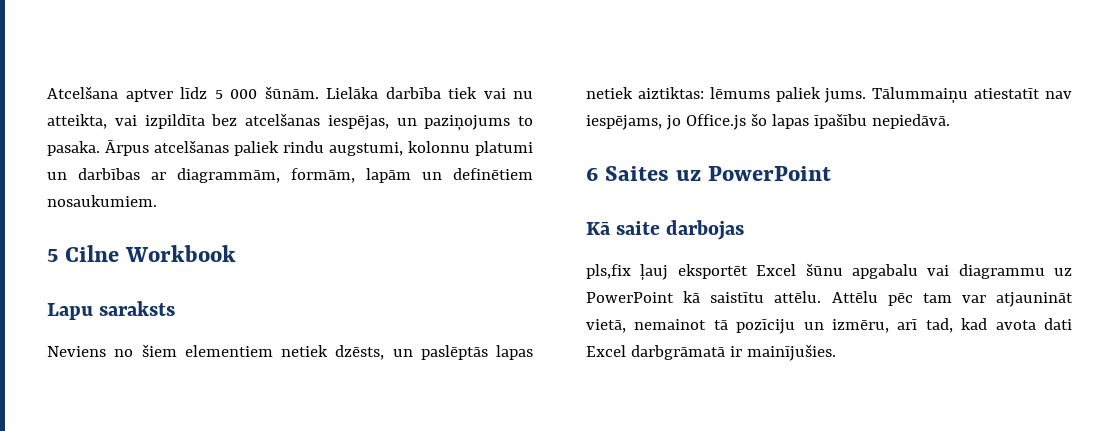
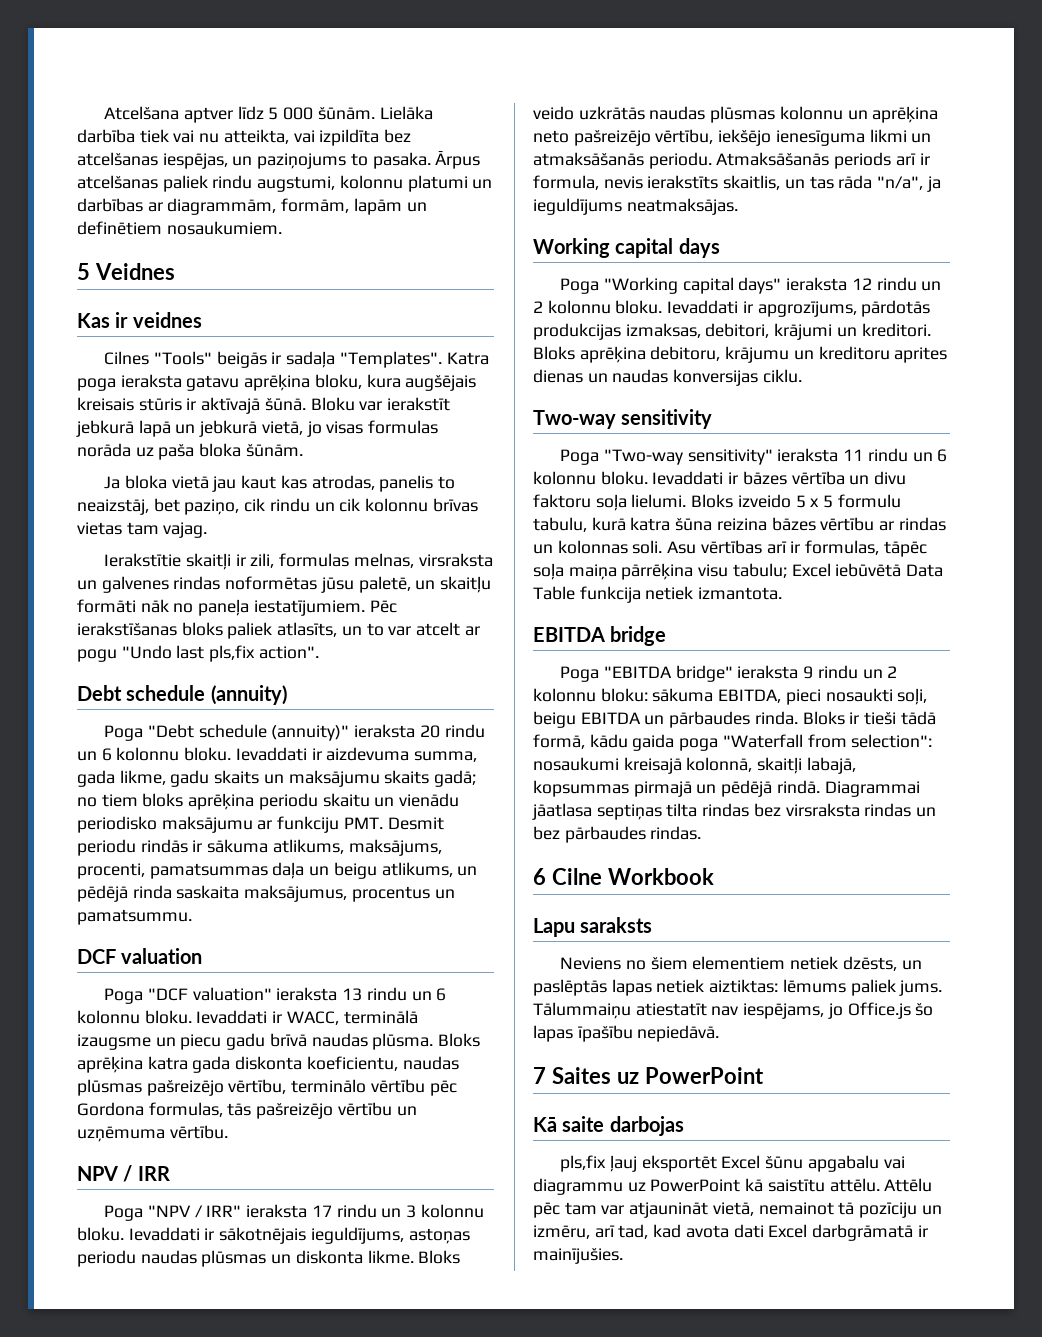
- 5 Cilne Workbook
+ 5 Veidnes
+ Kas ir veidnes
+ Cilnes "Tools" beigās ir sadaļa "Templates". Katra poga ieraksta gatavu aprēķina bloku, kura augšējais kreisais stūris ir aktīvajā šūnā. Bloku var ierakstīt jebkurā lapā un jebkurā vietā, jo visas formulas norāda uz paša bloka šūnām.
+ Ja bloka vietā jau kaut kas atrodas, panelis to neaizstāj, bet paziņo, cik rindu un cik kolonnu brīvas vietas tam vajag.
+ Ierakstītie skaitļi ir zili, formulas melnas, virsraksta un galvenes rindas noformētas jūsu paletē, un skaitļu formāti nāk no paneļa iestatījumiem. Pēc ierakstīšanas bloks paliek atlasīts, un to var atcelt ar pogu "Undo last pls,fix action".
+ Debt schedule (annuity)
+ Poga "Debt schedule (annuity)" ieraksta 20 rindu un 6 kolonnu bloku. Ievaddati ir aizdevuma summa, gada likme, gadu skaits un maksājumu skaits gadā; no tiem bloks aprēķina periodu skaitu un vienādu periodisko maksājumu ar funkciju PMT. Desmit periodu rindās ir sākuma atlikums, maksājums, procenti, pamatsummas daļa un beigu atlikums, un pēdējā rinda saskaita maksājumus, procentus un pamatsummu.
+ DCF valuation
+ Poga "DCF valuation" ieraksta 13 rindu un 6 kolonnu bloku. Ievaddati ir WACC, terminālā izaugsme un piecu gadu brīvā naudas plūsma. Bloks aprēķina katra gada diskonta koeficientu, naudas plūsmas pašreizējo vērtību, terminālo vērtību pēc Gordona formulas, tās pašreizējo vērtību un uzņēmuma vērtību.
+ NPV / IRR
+ Poga "NPV / IRR" ieraksta 17 rindu un 3 kolonnu bloku. Ievaddati ir sākotnējais ieguldījums, astoņas periodu naudas plūsmas un diskonta likme. Bloks veido uzkrātās naudas plūsmas kolonnu un aprēķina neto pašreizējo vērtību, iekšējo ienesīguma likmi un atmaksāšanās periodu. Atmaksāšanās periods arī ir formula, nevis ierakstīts skaitlis, un tas rāda "n/a", ja ieguldījums neatmaksājas.
+ Working capital days
+ Poga "Working capital days" ieraksta 12 rindu un 2 kolonnu bloku. Ievaddati ir apgrozījums, pārdotās produkcijas izmaksas, debitori, krājumi un kreditori. Bloks aprēķina debitoru, krājumu un kreditoru aprites dienas un naudas konversijas ciklu.
+ Two-way sensitivity
+ Poga "Two-way sensitivity" ieraksta 11 rindu un 6 kolonnu bloku. Ievaddati ir bāzes vērtība un divu faktoru soļa lielumi. Bloks izveido 5 x 5 formulu tabulu, kurā katra šūna reizina bāzes vērtību ar rindas un kolonnas soli. Asu vērtības arī ir formulas, tāpēc soļa maiņa pārrēķina visu tabulu; Excel iebūvētā Data Table funkcija netiek izmantota.
+ EBITDA bridge
+ Poga "EBITDA bridge" ieraksta 9 rindu un 2 kolonnu bloku: sākuma EBITDA, pieci nosaukti soļi, beigu EBITDA un pārbaudes rinda. Bloks ir tieši tādā formā, kādu gaida poga "Waterfall from selection": nosaukumi kreisajā kolonnā, skaitļi labajā, kopsummas pirmajā un pēdējā rindā. Diagrammai jāatlasa septiņas tilta rindas bez virsraksta rindas un bez pārbaudes rindas.
+ 6 Cilne Workbook
- 6 Saites uz PowerPoint
+ 7 Saites uz PowerPoint

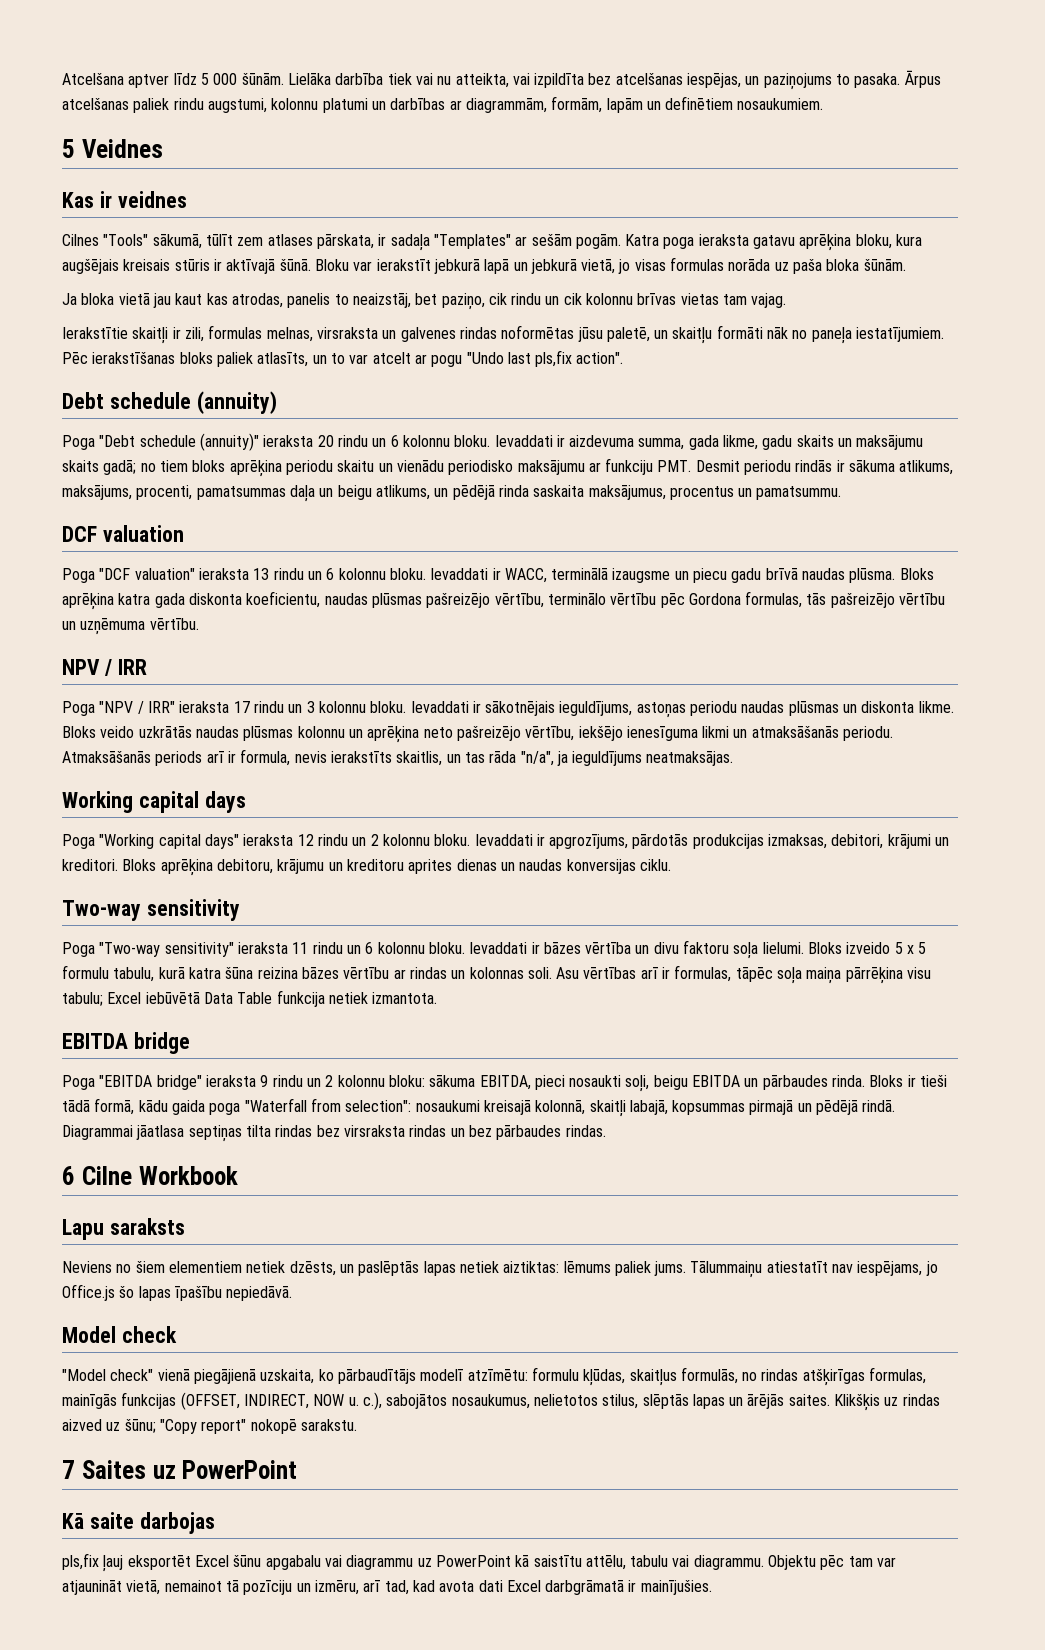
- Cilnes "Tools" beigās ir sadaļa "Templates".
+ Cilnes "Tools" sākumā, tūlīt zem atlases pārskata, ir sadaļa "Templates" ar sešām pogām.
+ Model check
+ "Model check" vienā piegājienā uzskaita, ko pārbaudītājs modelī atzīmētu: formulu kļūdas, skaitļus formulās, no rindas atšķirīgas formulas, mainīgās funkcijas (OFFSET, INDIRECT, NOW u. c.), sabojātos nosaukumus, nelietotos stilus, slēptās lapas un ārējās saites. Klikšķis uz rindas aizved uz šūnu; "Copy report" nokopē sarakstu.
- pls,fix ļauj eksportēt Excel šūnu apgabalu vai diagrammu uz PowerPoint kā saistītu attēlu. Attēlu pēc tam var atjaunināt vietā, nemainot tā pozīciju un izmēru, arī tad, kad avota dati Excel darbgrāmatā ir mainījušies.
+ pls,fix ļauj eksportēt Excel šūnu apgabalu vai diagrammu uz PowerPoint kā saistītu attēlu, tabulu vai diagrammu. Objektu pēc tam var atjaunināt vietā, nemainot tā pozīciju un izmēru, arī tad, kad avota dati Excel darbgrāmatā ir mainījušies.

